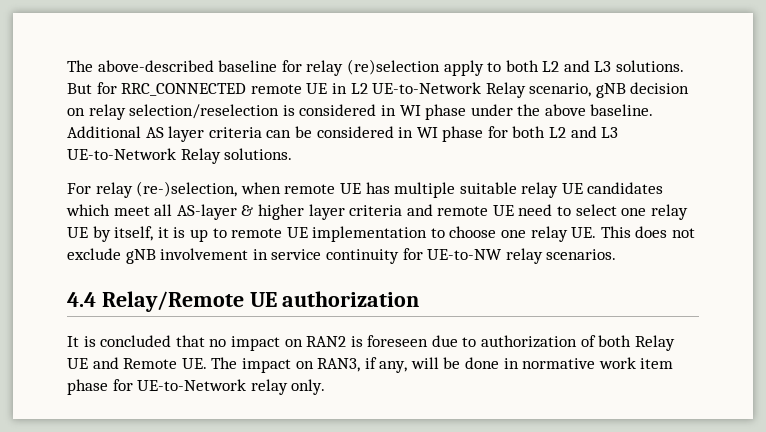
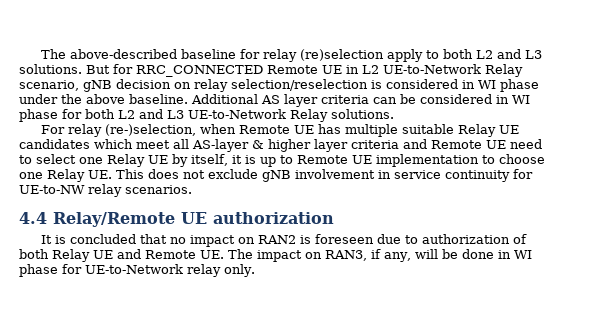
- But for RRC_CONNECTED remote UE in L2 UE-to-Network Relay scenario, gNB decision on relay selection/reselection is considered in WI phase under the above baseline.
+ But for RRC_CONNECTED Remote UE in L2 UE-to-Network Relay scenario, gNB decision on relay selection/reselection is considered in WI phase under the above baseline.
- For relay (re-)selection, when remote UE has multiple suitable relay UE candidates which meet all AS-layer & higher layer criteria and remote UE need to select one relay UE by itself, it is up to remote UE implementation to choose one relay UE. This does not exclude gNB involvement in service continuity for UE-to-NW relay scenarios.
+ For relay (re-)selection, when Remote UE has multiple suitable Relay UE candidates which meet all AS-layer & higher layer criteria and Remote UE need to select one Relay UE by itself, it is up to Remote UE implementation to choose one Relay UE. This does not exclude gNB involvement in service continuity for UE-to-NW relay scenarios.
- It is concluded that no impact on RAN2 is foreseen due to authorization of both Relay UE and Remote UE. The impact on RAN3, if any, will be done in normative work item phase for UE-to-Network relay only.
+ It is concluded that no impact on RAN2 is foreseen due to authorization of both Relay UE and Remote UE. The impact on RAN3, if any, will be done in WI phase for UE-to-Network relay only.

